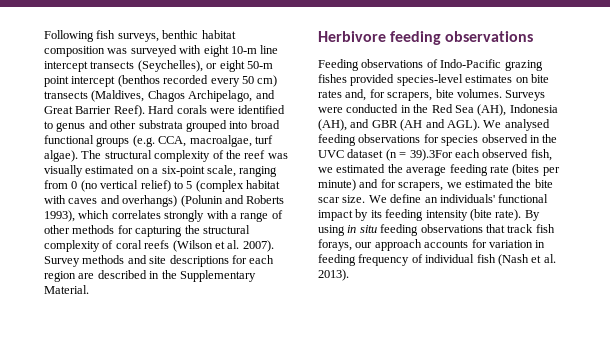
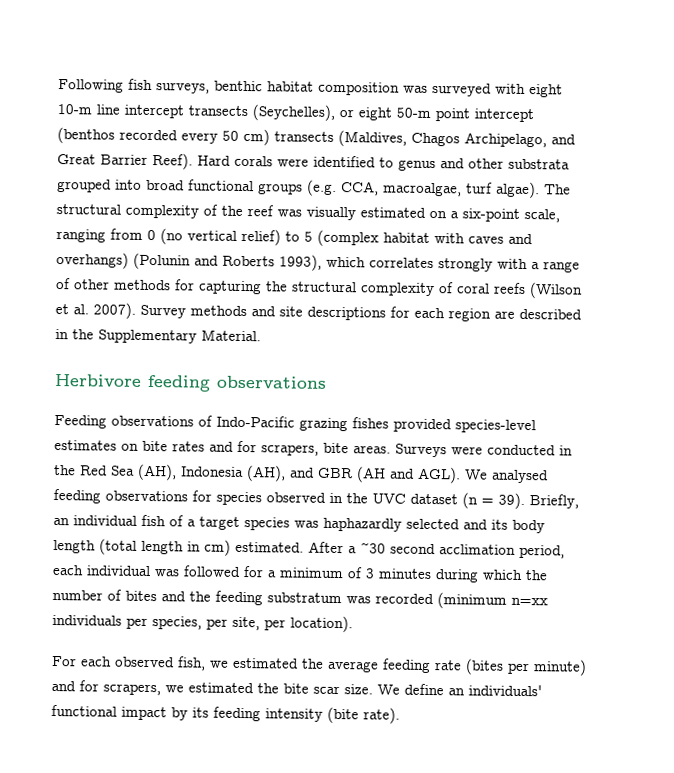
- Feeding observations of Indo-Pacific grazing fishes provided species-level estimates on bite rates and, for scrapers, bite volumes.
+ Feeding observations of Indo-Pacific grazing fishes provided species-level estimates on bite rates and for scrapers, bite areas.
- We analysed feeding observations for species observed in the UVC dataset (n = 39).3For each observed fish, we estimated the average feeding rate (bites per minute) and for scrapers, we estimated the bite scar size.
+ We analysed feeding observations for species observed in the UVC dataset (n = 39). Briefly, an individual fish of a target species was haphazardly selected and its body length (total length in cm) estimated. After a ~30 second acclimation period, each individual was followed for a minimum of 3 minutes during which the number of bites and the feeding substratum was recorded (minimum n=xx individuals per species, per site, per location).
+ For each observed fish, we estimated the average feeding rate (bites per minute) and for scrapers, we estimated the bite scar size.
- By using in situ feeding observations that track fish forays, our approach accounts for variation in feeding frequency of individual fish (Nash et al. 2013).

